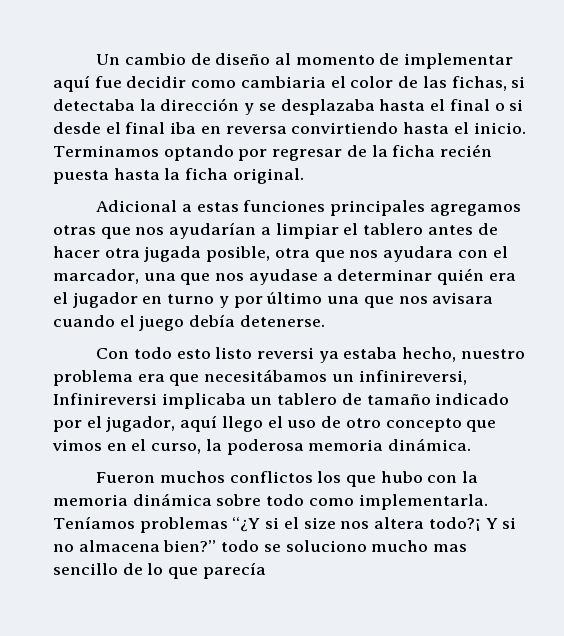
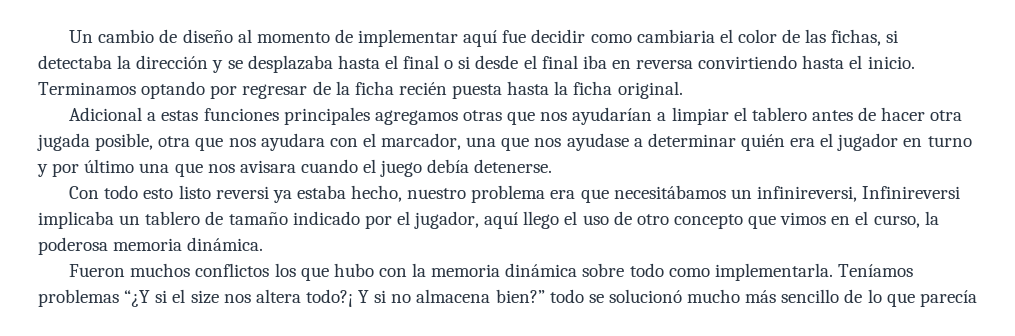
- Teníamos problemas “¿Y si el size nos altera todo?¡ Y si no almacena bien?” todo se soluciono mucho mas sencillo de lo que parecía
+ Teníamos problemas “¿Y si el size nos altera todo?¡ Y si no almacena bien?” todo se solucionó mucho más sencillo de lo que parecía

